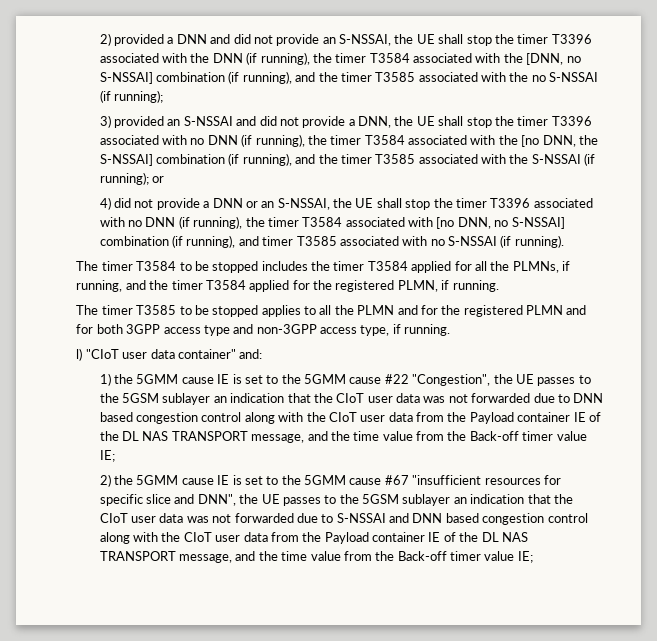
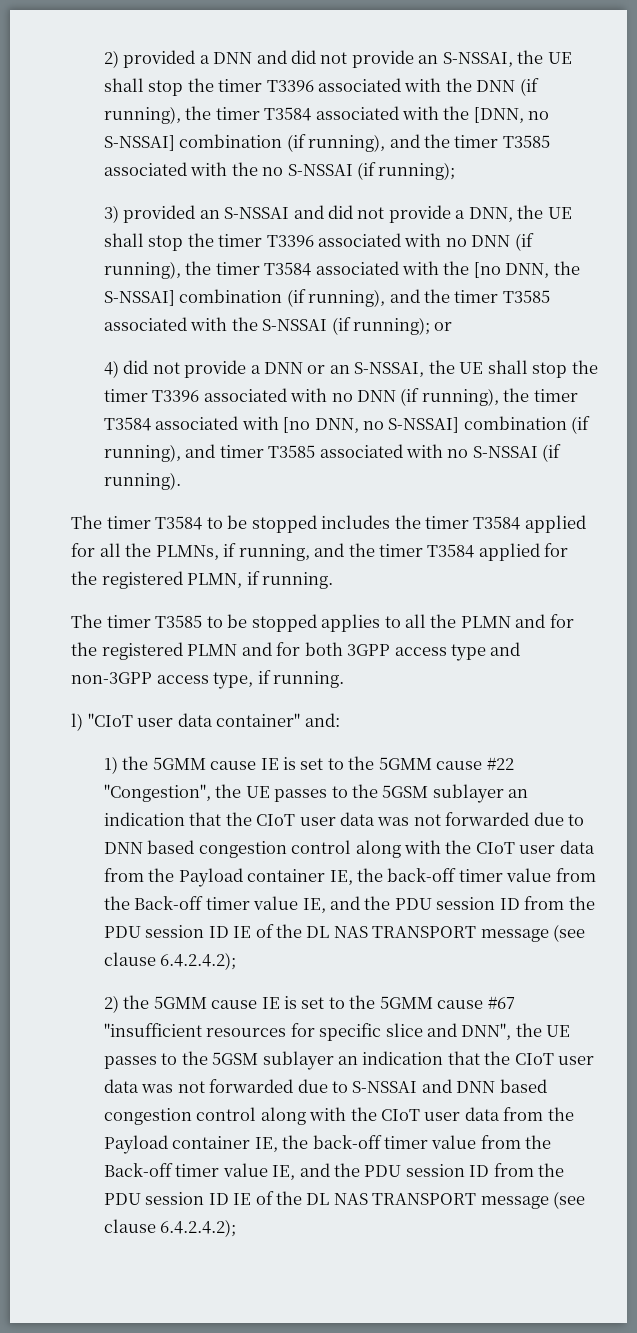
- 1) the 5GMM cause IE is set to the 5GMM cause #22 "Congestion", the UE passes to the 5GSM sublayer an indication that the CIoT user data was not forwarded due to DNN based congestion control along with the CIoT user data from the Payload container IE of the DL NAS TRANSPORT message, and the time value from the Back-off timer value IE;
+ 1) the 5GMM cause IE is set to the 5GMM cause #22 "Congestion", the UE passes to the 5GSM sublayer an indication that the CIoT user data was not forwarded due to DNN based congestion control along with the CIoT user data from the Payload container IE, the back-off timer value from the Back-off timer value IE, and the PDU session ID from the PDU session ID IE of the DL NAS TRANSPORT message (see clause 6.4.2.4.2);
- 2) the 5GMM cause IE is set to the 5GMM cause #67 "insufficient resources for specific slice and DNN", the UE passes to the 5GSM sublayer an indication that the CIoT user data was not forwarded due to S-NSSAI and DNN based congestion control along with the CIoT user data from the Payload container IE of the DL NAS TRANSPORT message, and the time value from the Back-off timer value IE;
+ 2) the 5GMM cause IE is set to the 5GMM cause #67 "insufficient resources for specific slice and DNN", the UE passes to the 5GSM sublayer an indication that the CIoT user data was not forwarded due to S-NSSAI and DNN based congestion control along with the CIoT user data from the Payload container IE, the back-off timer value from the Back-off timer value IE, and the PDU session ID from the PDU session ID IE of the DL NAS TRANSPORT message (see clause 6.4.2.4.2);

